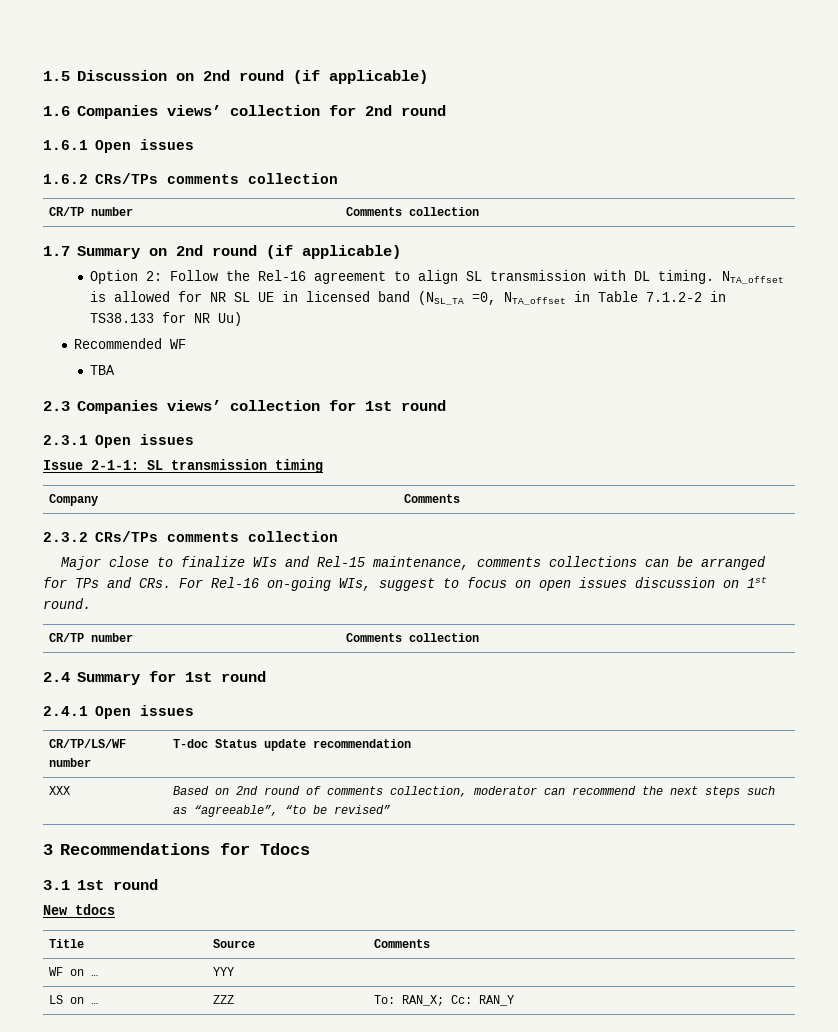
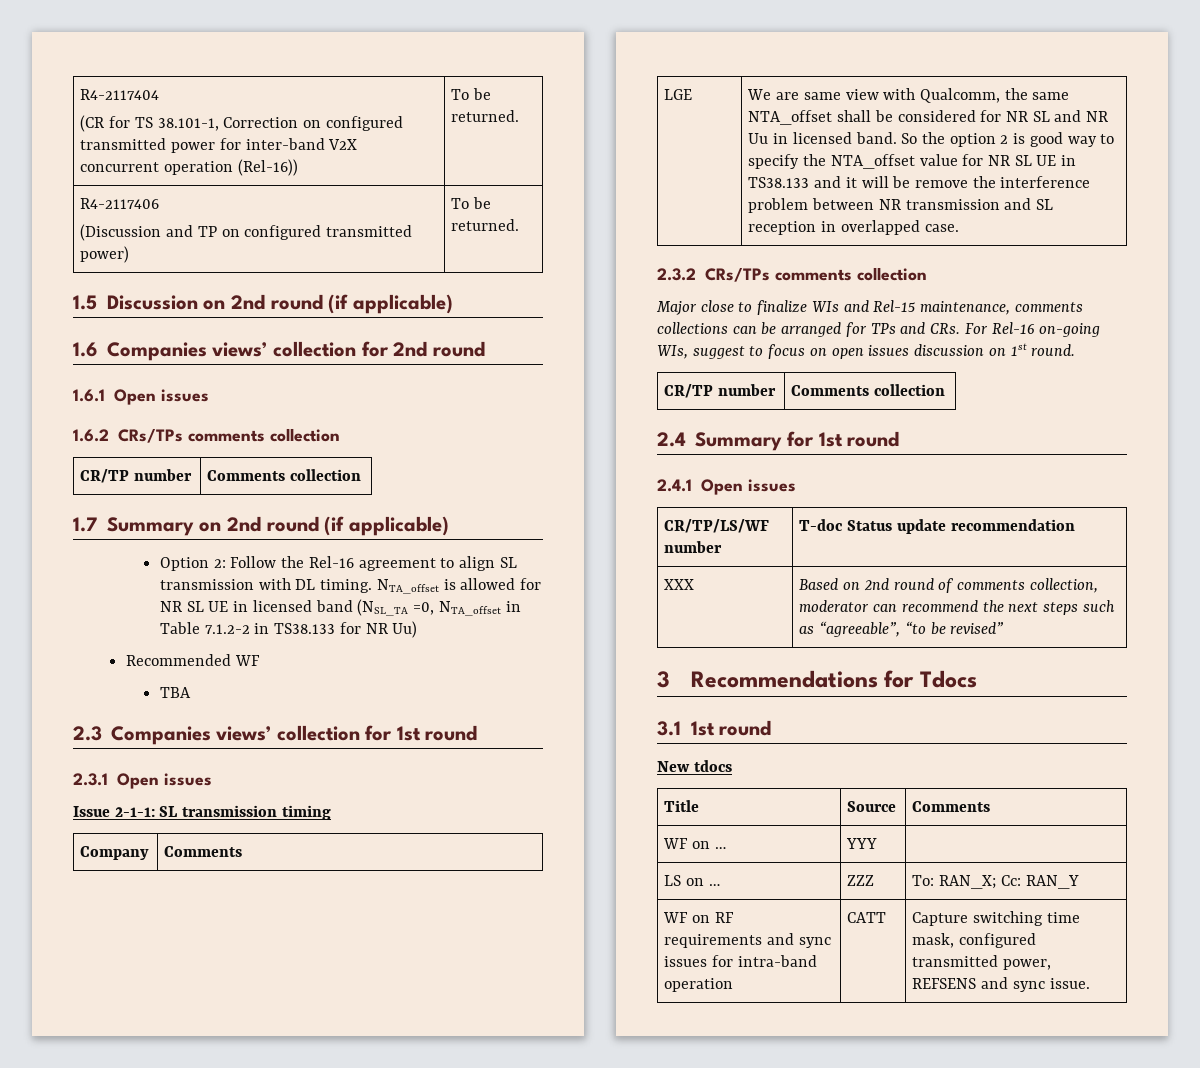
+ R4-2117404
+ (CR for TS 38.101-1, Correction on configured transmitted power for inter-band V2X concurrent operation (Rel-16)) | To be returned.
+ R4-2117406
+ (Discussion and TP on configured transmitted power) | To be returned.
+ LGE | We are same view with Qualcomm, the same NTA_offset shall be considered for NR SL and NR Uu in licensed band. So the option 2 is good way to specify the NTA_offset value for NR SL UE in TS38.133 and it will be remove the interference problem between NR transmission and SL reception in overlapped case.
+ WF on RF requirements and sync issues for intra-band operation | CATT | Capture switching time mask, configured transmitted power, REFSENS and sync issue.

